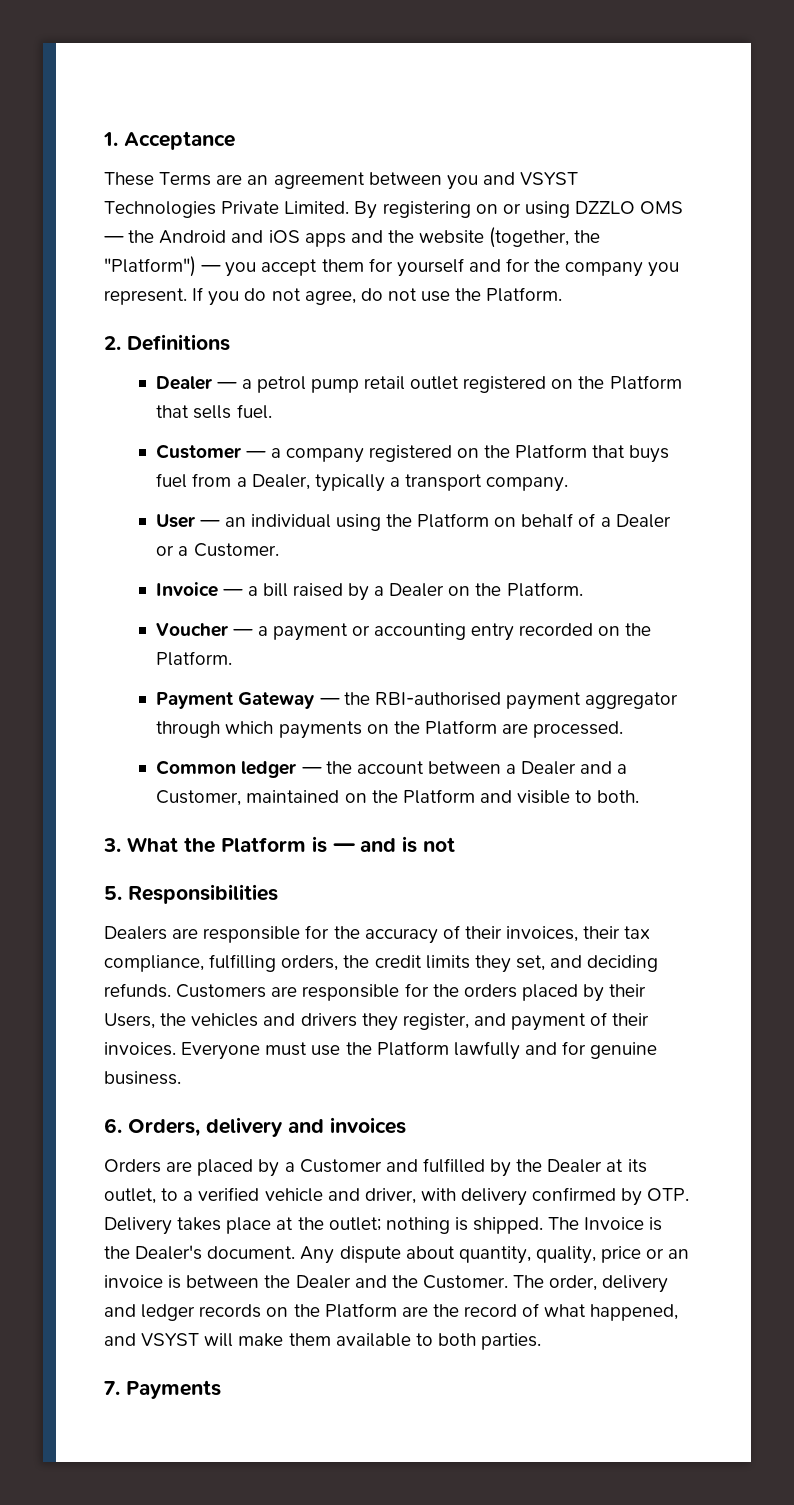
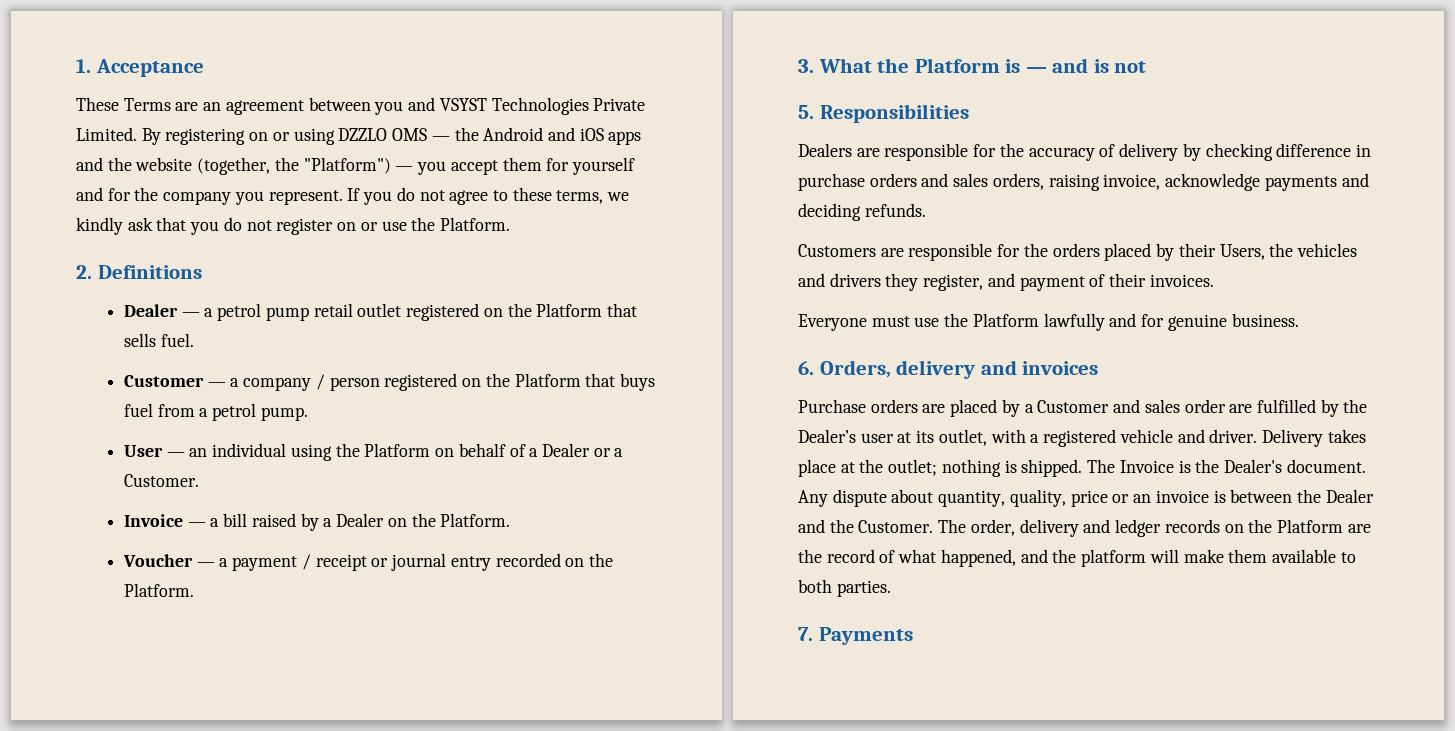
- If you do not agree, do not use the Platform.
+ If you do not agree to these terms, we kindly ask that you do not register on or use the Platform.
- Customer — a company registered on the Platform that buys fuel from a Dealer, typically a transport company.
+ Customer — a company / person registered on the Platform that buys fuel from a petrol pump.
- Voucher — a payment or accounting entry recorded on the Platform.
+ Voucher — a payment / receipt or journal entry recorded on the Platform.
- Payment Gateway — the RBI-authorised payment aggregator through which payments on the Platform are processed.
- Common ledger — the account between a Dealer and a Customer, maintained on the Platform and visible to both.
- Dealers are responsible for the accuracy of their invoices, their tax compliance, fulfilling orders, the credit limits they set, and deciding refunds. Customers are responsible for the orders placed by their Users, the vehicles and drivers they register, and payment of their invoices. Everyone must use the Platform lawfully and for genuine business.
+ Dealers are responsible for the accuracy of delivery by checking difference in purchase orders and sales orders, raising invoice, acknowledge payments and deciding refunds.
+ Customers are responsible for the orders placed by their Users, the vehicles and drivers they register, and payment of their invoices.
+ Everyone must use the Platform lawfully and for genuine business.
- Orders are placed by a Customer and fulfilled by the Dealer at its outlet, to a verified vehicle and driver, with delivery confirmed by OTP. Delivery takes place at the outlet; nothing is shipped.
+ Purchase orders are placed by a Customer and sales order are fulfilled by the Dealer’s user at its outlet, with a registered vehicle and driver. Delivery takes place at the outlet; nothing is shipped.
- The order, delivery and ledger records on the Platform are the record of what happened, and VSYST will make them available to both parties.
+ The order, delivery and ledger records on the Platform are the record of what happened, and the platform will make them available to both parties.

